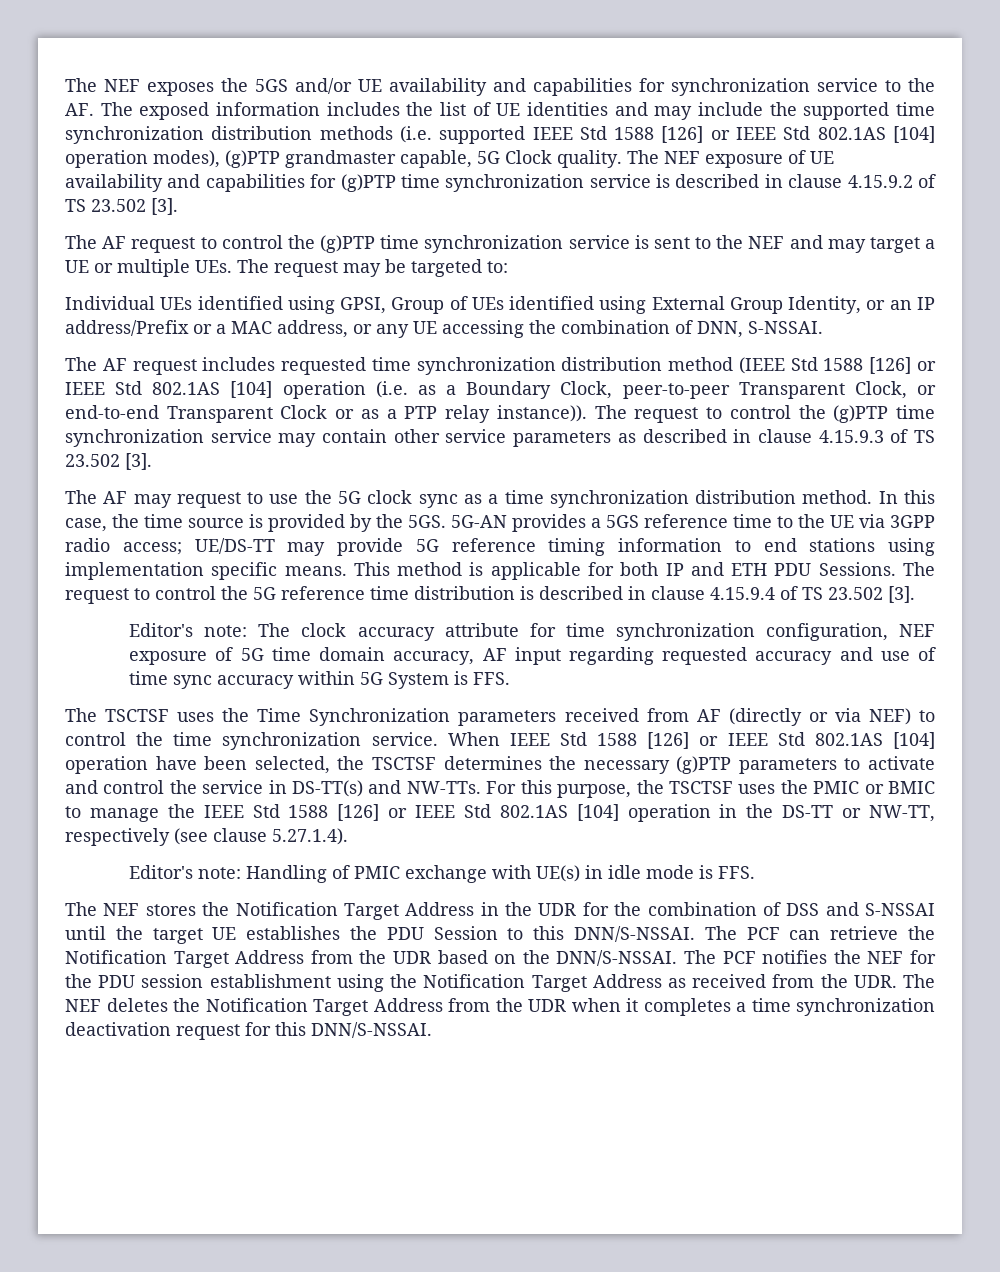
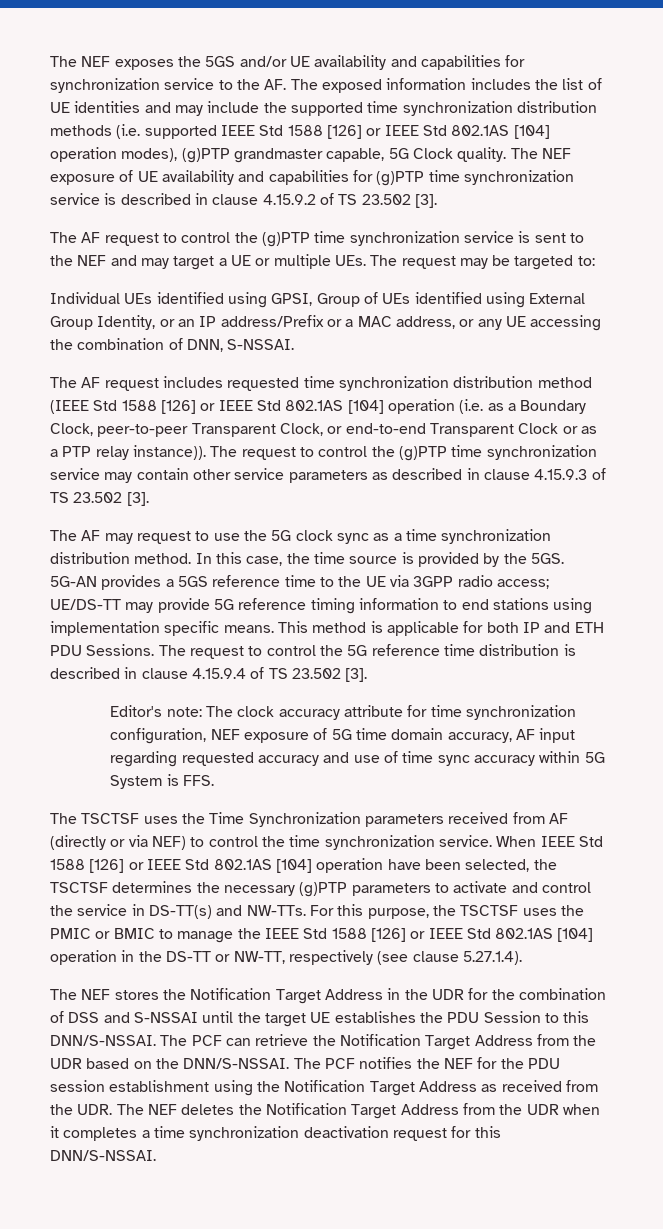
- Editor's note: Handling of PMIC exchange with UE(s) in idle mode is FFS.

